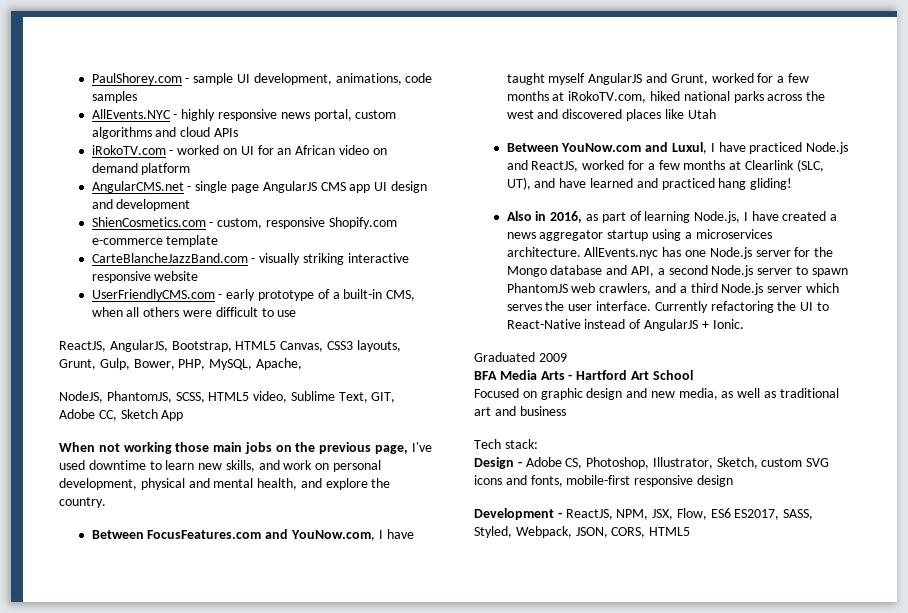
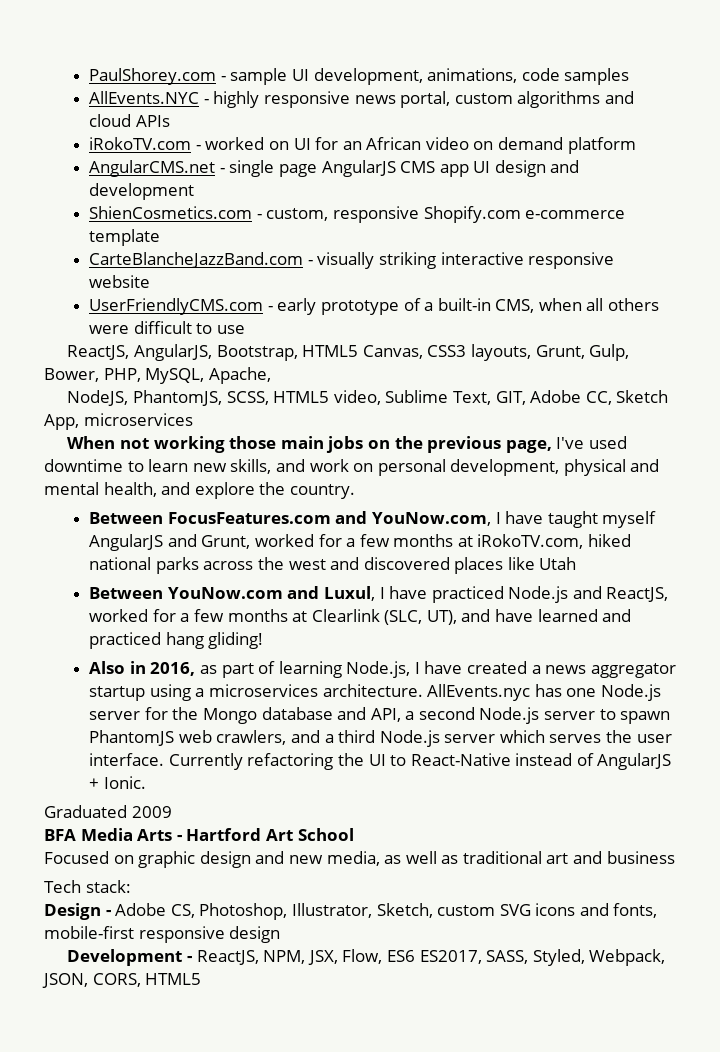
- NodeJS, PhantomJS, SCSS, HTML5 video, Sublime Text, GIT, Adobe CC, Sketch App
+ NodeJS, PhantomJS, SCSS, HTML5 video, Sublime Text, GIT, Adobe CC, Sketch App, microservices

